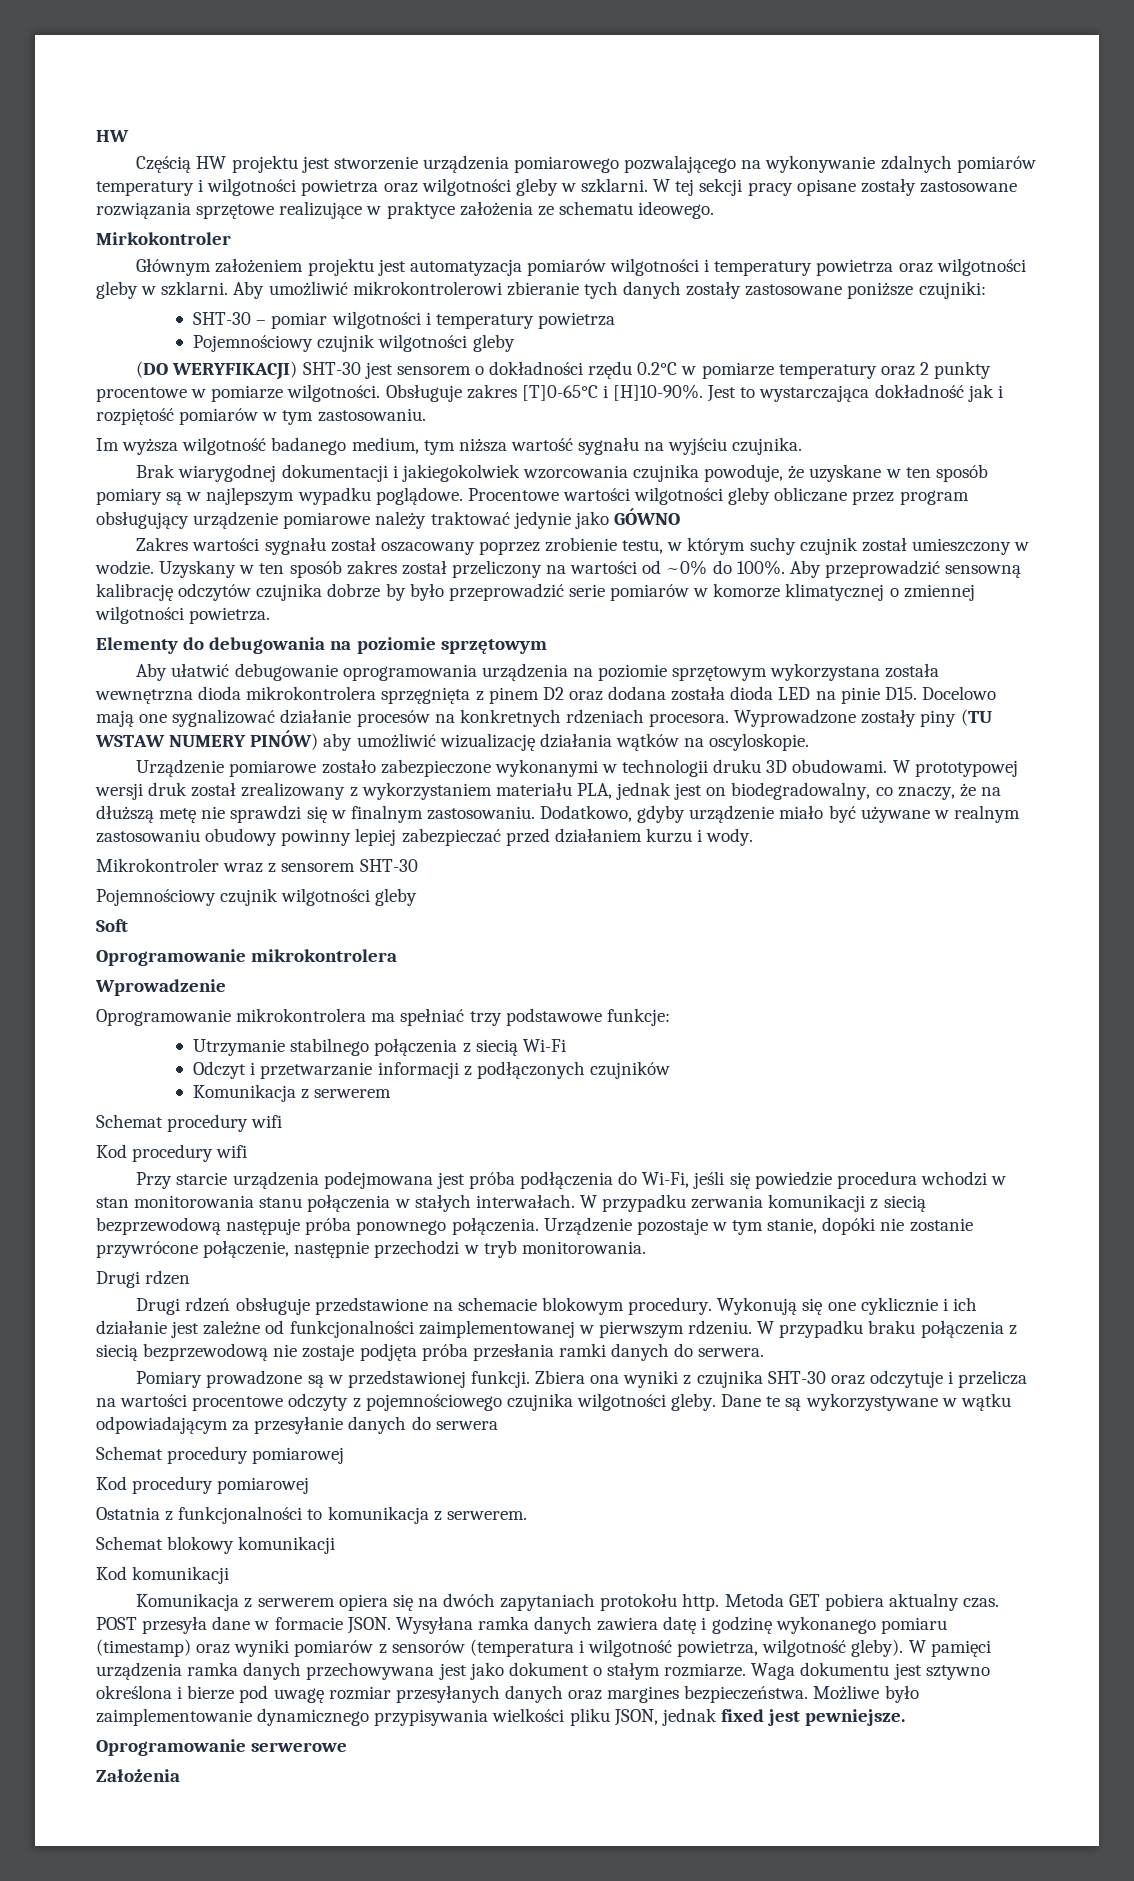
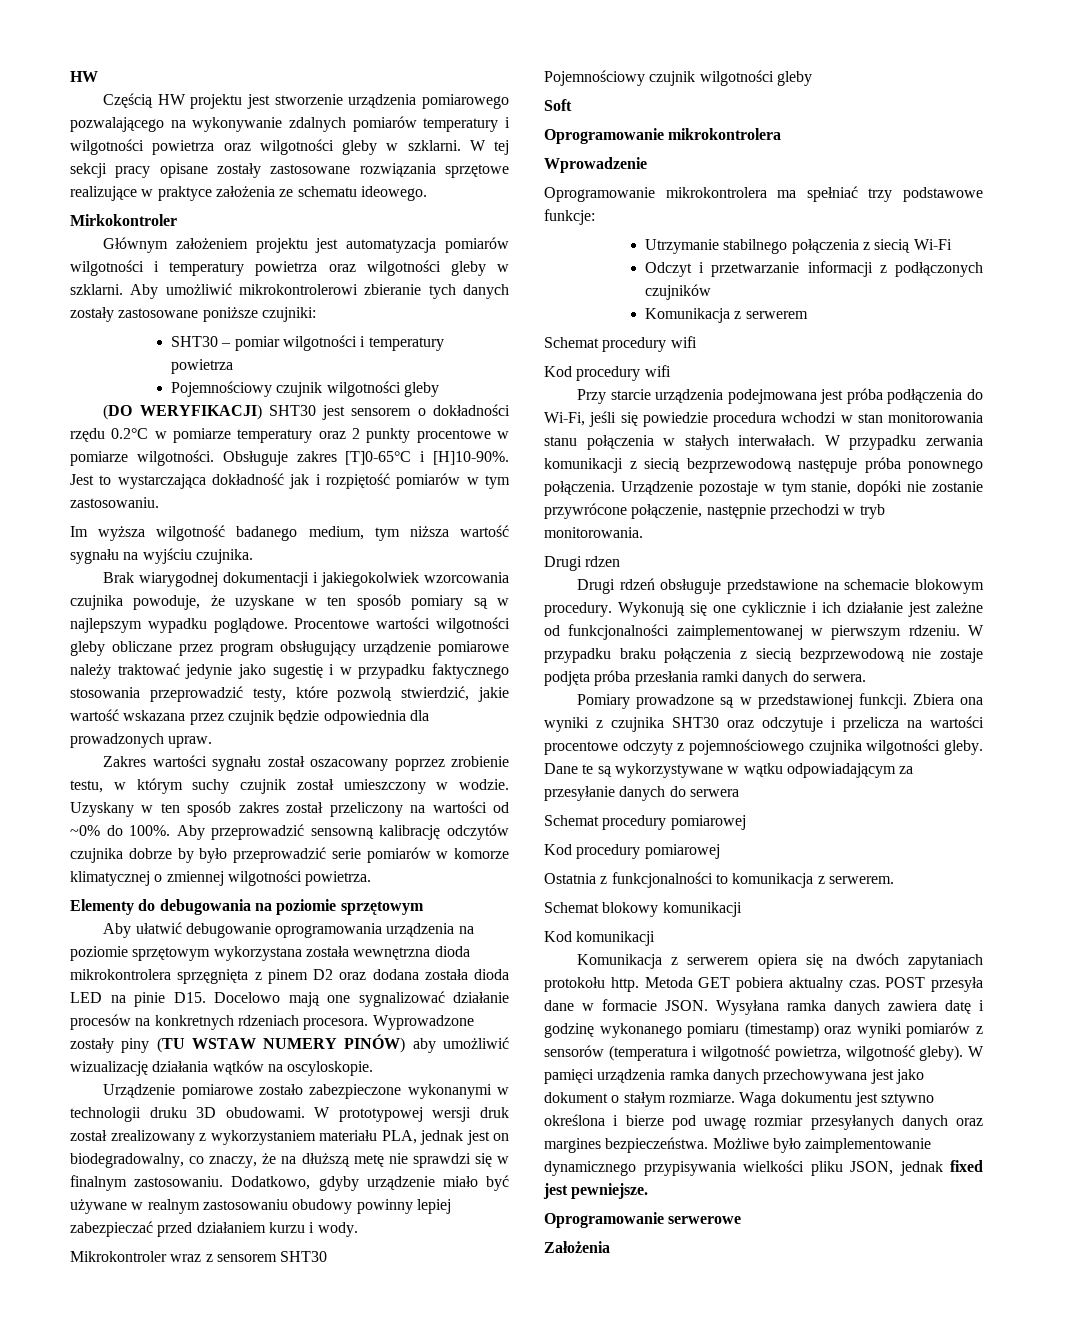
- SHT-30 – pomiar wilgotności i temperatury powietrza
+ SHT30 – pomiar wilgotności i temperatury powietrza
- (DO WERYFIKACJI) SHT-30 jest sensorem o dokładności rzędu 0.2°C w pomiarze temperatury oraz 2 punkty procentowe w pomiarze wilgotności.
+ (DO WERYFIKACJI) SHT30 jest sensorem o dokładności rzędu 0.2°C w pomiarze temperatury oraz 2 punkty procentowe w pomiarze wilgotności.
- Procentowe wartości wilgotności gleby obliczane przez program obsługujący urządzenie pomiarowe należy traktować jedynie jako GÓWNO
+ Procentowe wartości wilgotności gleby obliczane przez program obsługujący urządzenie pomiarowe należy traktować jedynie jako sugestię i w przypadku faktycznego stosowania przeprowadzić testy, które pozwolą stwierdzić, jakie wartość wskazana przez czujnik będzie odpowiednia dla prowadzonych upraw.
- Mikrokontroler wraz z sensorem SHT-30
+ Mikrokontroler wraz z sensorem SHT30
- Zbiera ona wyniki z czujnika SHT-30 oraz odczytuje i przelicza na wartości procentowe odczyty z pojemnościowego czujnika wilgotności gleby.
+ Zbiera ona wyniki z czujnika SHT30 oraz odczytuje i przelicza na wartości procentowe odczyty z pojemnościowego czujnika wilgotności gleby.

